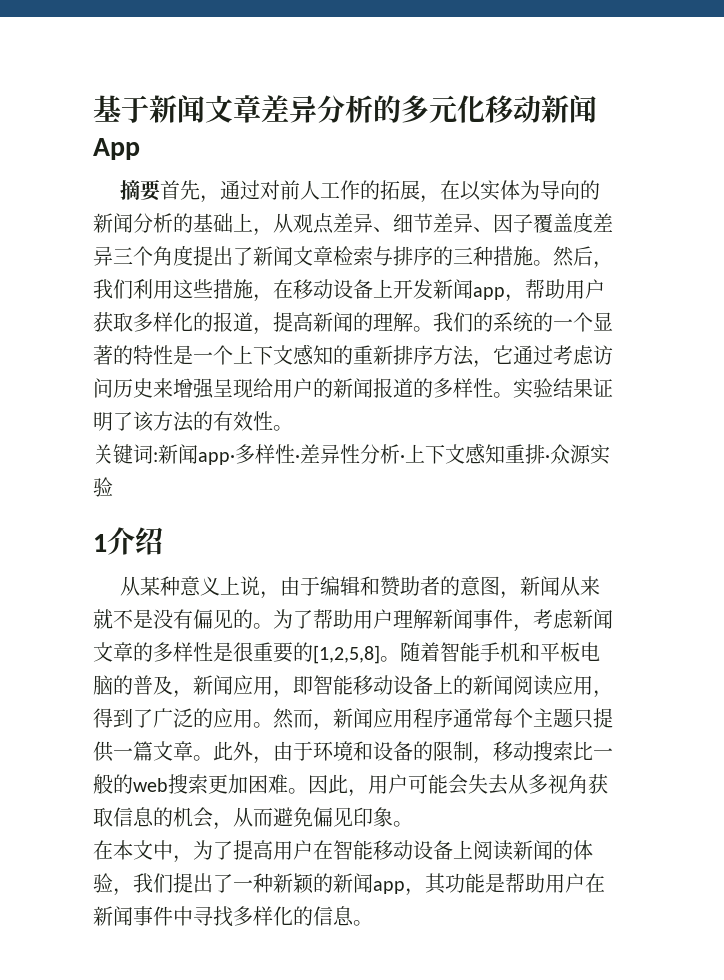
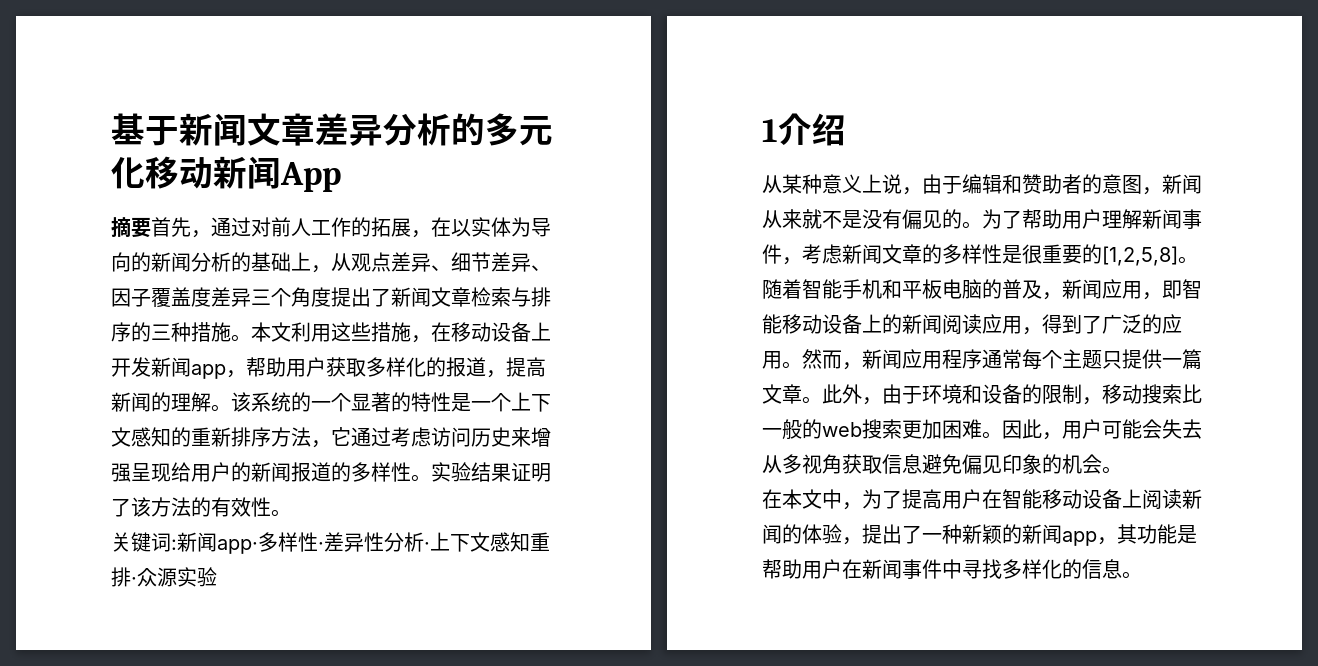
- 然后，我们利用这些措施，在移动设备上开发新闻app，帮助用户获取多样化的报道，提高新闻的理解。
+ 本文利用这些措施，在移动设备上开发新闻app，帮助用户获取多样化的报道，提高新闻的理解。
- 我们的系统的一个显著的特性是一个上下文感知的重新排序方法，它通过考虑访问历史来增强呈现给用户的新闻报道的多样性。
+ 该系统的一个显著的特性是一个上下文感知的重新排序方法，它通过考虑访问历史来增强呈现给用户的新闻报道的多样性。
- 因此，用户可能会失去从多视角获取信息的机会，从而避免偏见印象。
+ 因此，用户可能会失去从多视角获取信息避免偏见印象的机会。
- 在本文中，为了提高用户在智能移动设备上阅读新闻的体验，我们提出了一种新颖的新闻app，其功能是帮助用户在新闻事件中寻找多样化的信息。
+ 在本文中，为了提高用户在智能移动设备上阅读新闻的体验，提出了一种新颖的新闻app，其功能是帮助用户在新闻事件中寻找多样化的信息。

